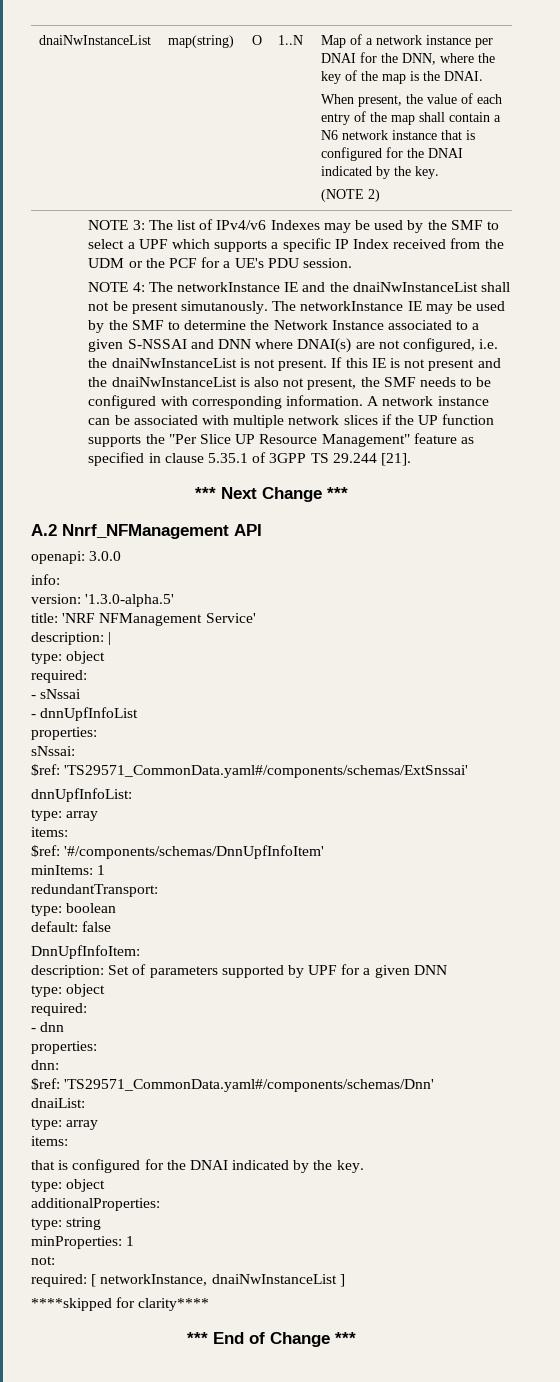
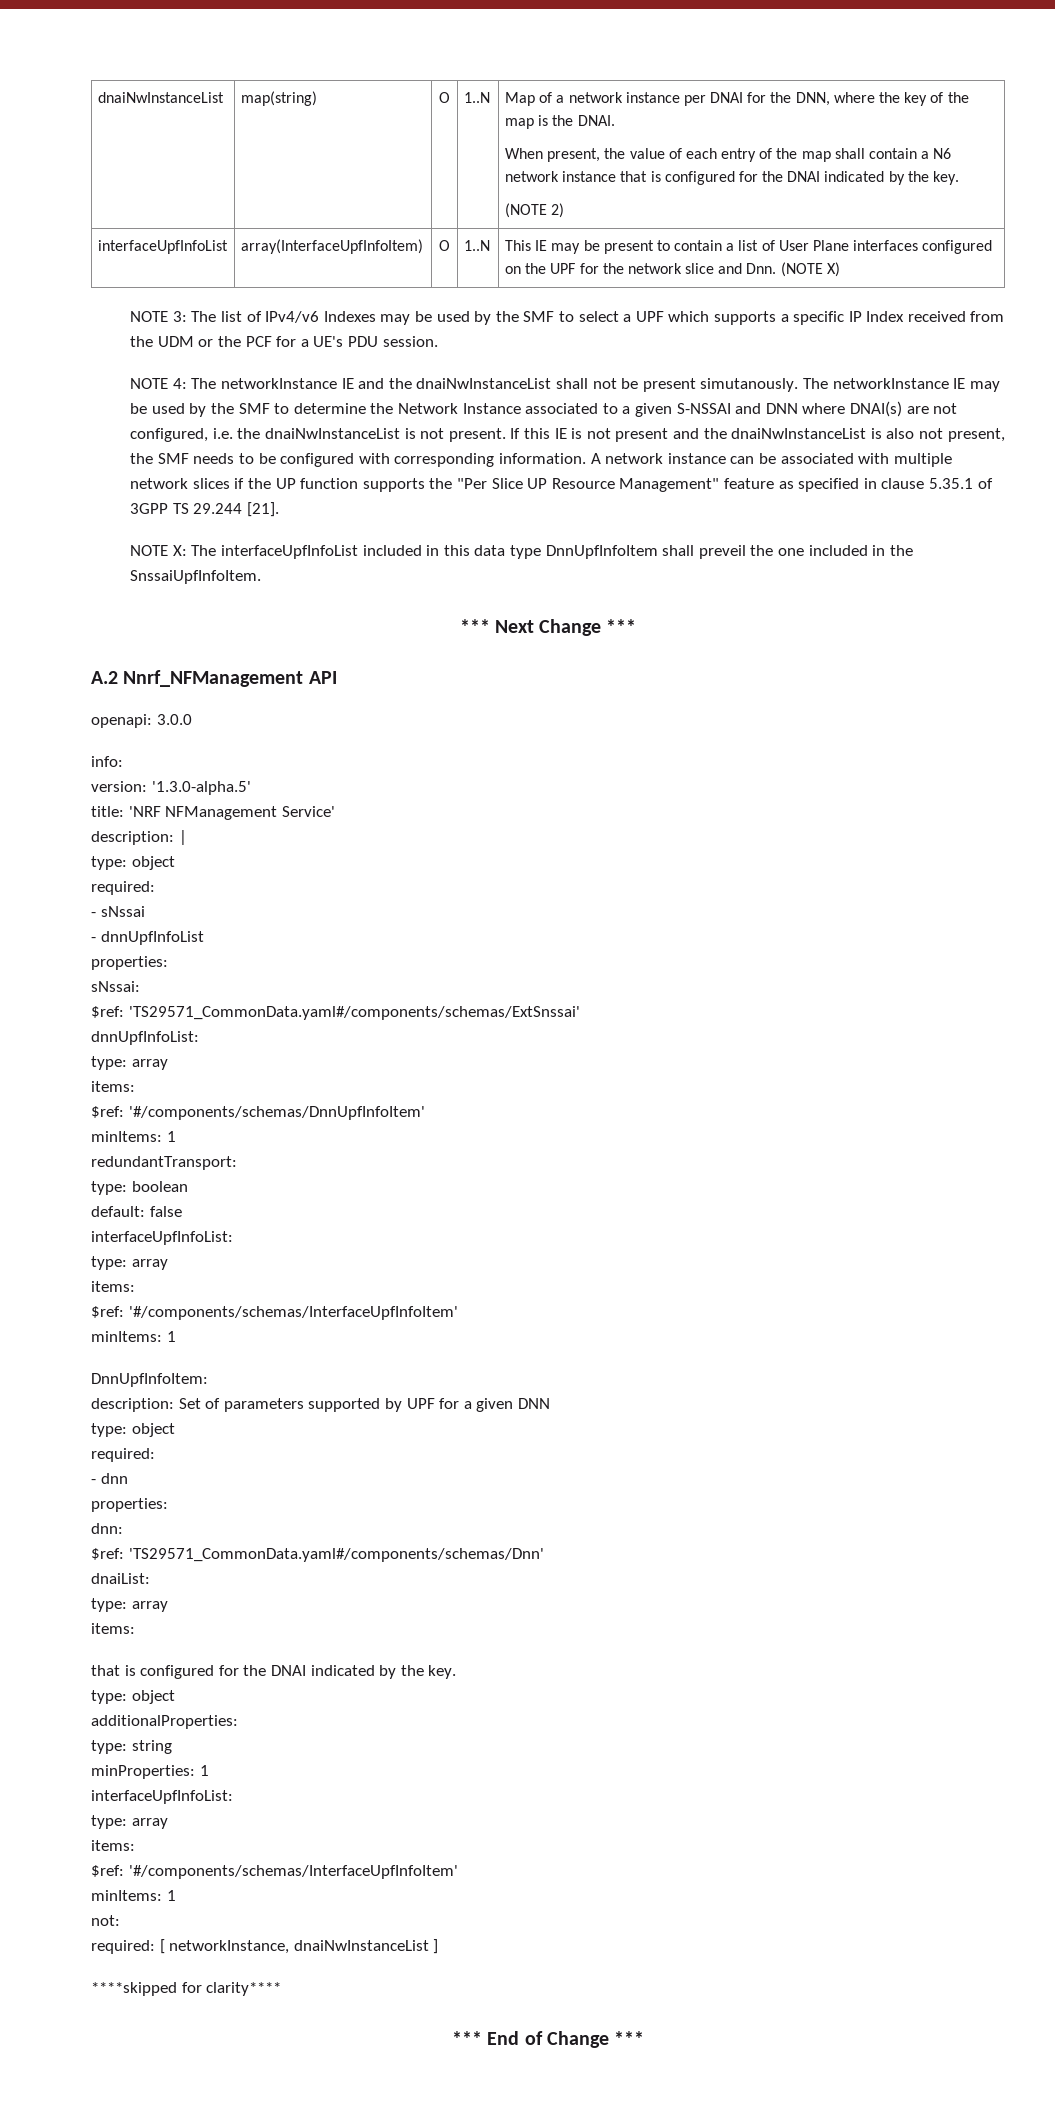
+ interfaceUpfInfoList | array(InterfaceUpfInfoItem) | O | 1..N | This IE may be present to contain a list of User Plane interfaces configured on the UPF for the network slice and Dnn. (NOTE X)
+ NOTE X: The interfaceUpfInfoList included in this data type DnnUpfInfoItem shall preveil the one included in the SnssaiUpfInfoItem.
  default: false
+ interfaceUpfInfoList:
+ type: array
+ items:
+ $ref: '#/components/schemas/InterfaceUpfInfoItem'
+ minItems: 1
  minProperties: 1
+ interfaceUpfInfoList:
+ type: array
+ items:
+ $ref: '#/components/schemas/InterfaceUpfInfoItem'
+ minItems: 1

